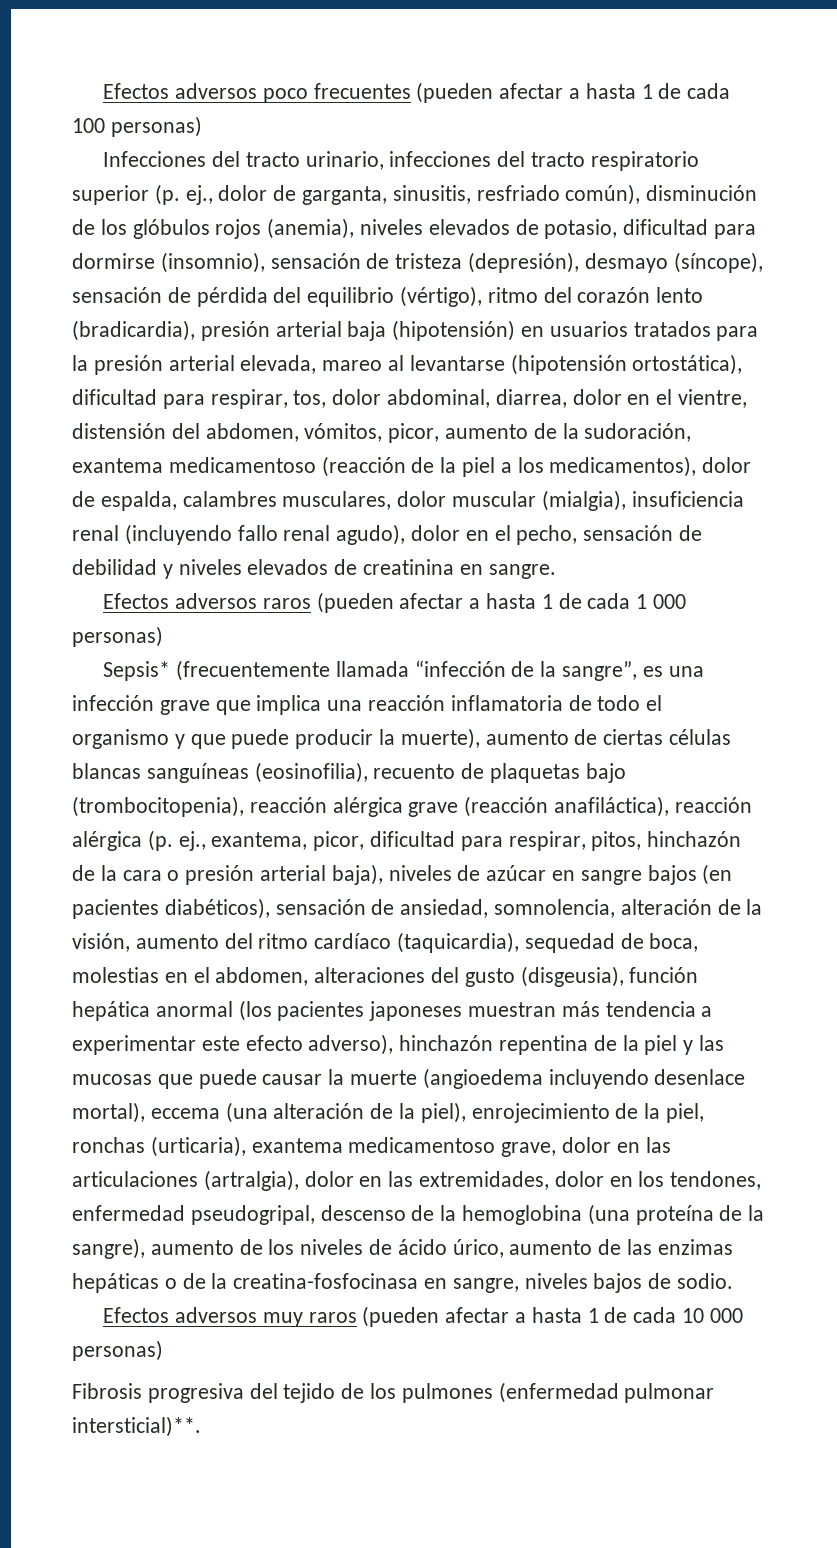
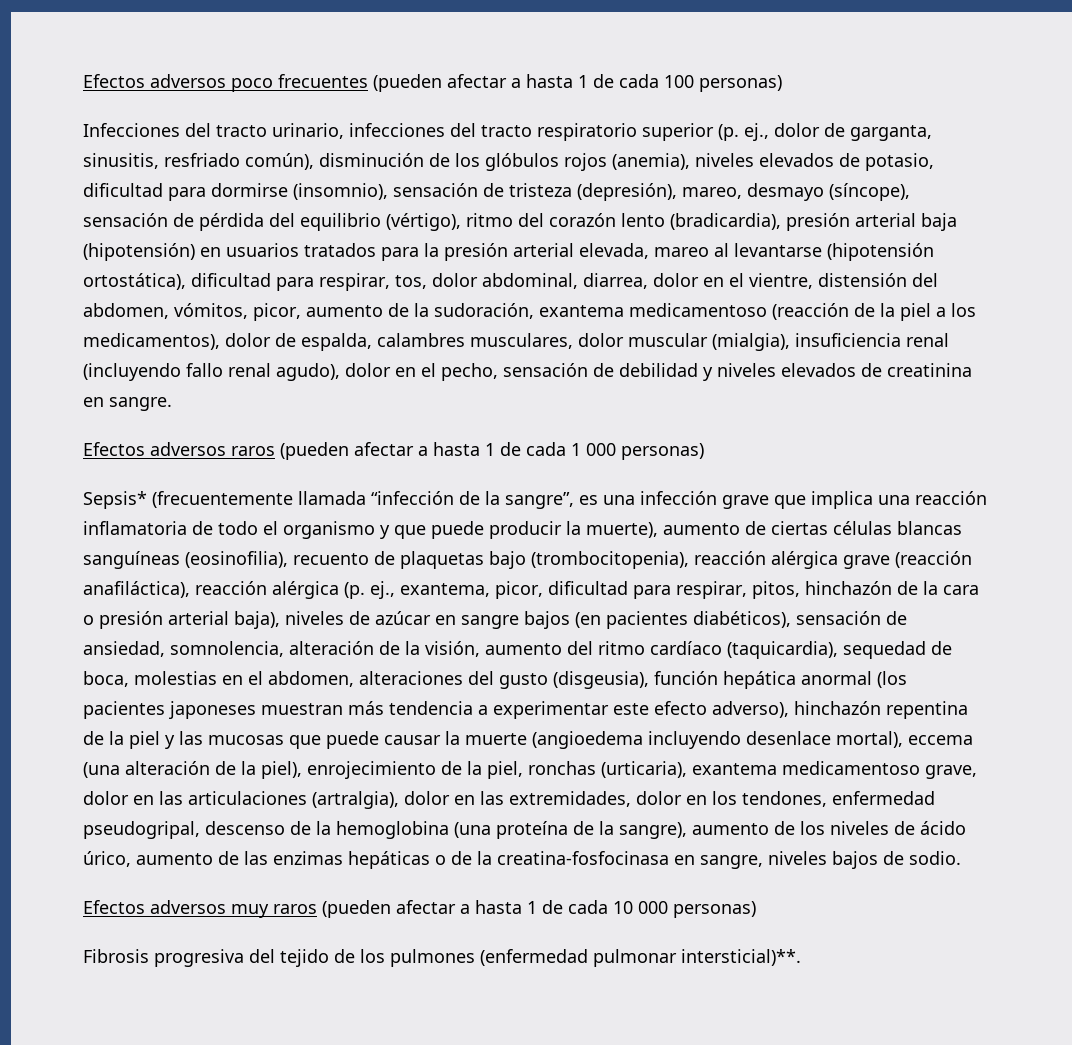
- Infecciones del tracto urinario, infecciones del tracto respiratorio superior (p. ej., dolor de garganta, sinusitis, resfriado común), disminución de los glóbulos rojos (anemia), niveles elevados de potasio, dificultad para dormirse (insomnio), sensación de tristeza (depresión), desmayo (síncope), sensación de pérdida del equilibrio (vértigo), ritmo del corazón lento (bradicardia), presión arterial baja (hipotensión) en usuarios tratados para la presión arterial elevada, mareo al levantarse (hipotensión ortostática), dificultad para respirar, tos, dolor abdominal, diarrea, dolor en el vientre, distensión del abdomen, vómitos, picor, aumento de la sudoración, exantema medicamentoso (reacción de la piel a los medicamentos), dolor de espalda, calambres musculares, dolor muscular (mialgia), insuficiencia renal (incluyendo fallo renal agudo), dolor en el pecho, sensación de debilidad y niveles elevados de creatinina en sangre.
+ Infecciones del tracto urinario, infecciones del tracto respiratorio superior (p. ej., dolor de garganta, sinusitis, resfriado común), disminución de los glóbulos rojos (anemia), niveles elevados de potasio, dificultad para dormirse (insomnio), sensación de tristeza (depresión), mareo, desmayo (síncope), sensación de pérdida del equilibrio (vértigo), ritmo del corazón lento (bradicardia), presión arterial baja (hipotensión) en usuarios tratados para la presión arterial elevada, mareo al levantarse (hipotensión ortostática), dificultad para respirar, tos, dolor abdominal, diarrea, dolor en el vientre, distensión del abdomen, vómitos, picor, aumento de la sudoración, exantema medicamentoso (reacción de la piel a los medicamentos), dolor de espalda, calambres musculares, dolor muscular (mialgia), insuficiencia renal (incluyendo fallo renal agudo), dolor en el pecho, sensación de debilidad y niveles elevados de creatinina en sangre.

